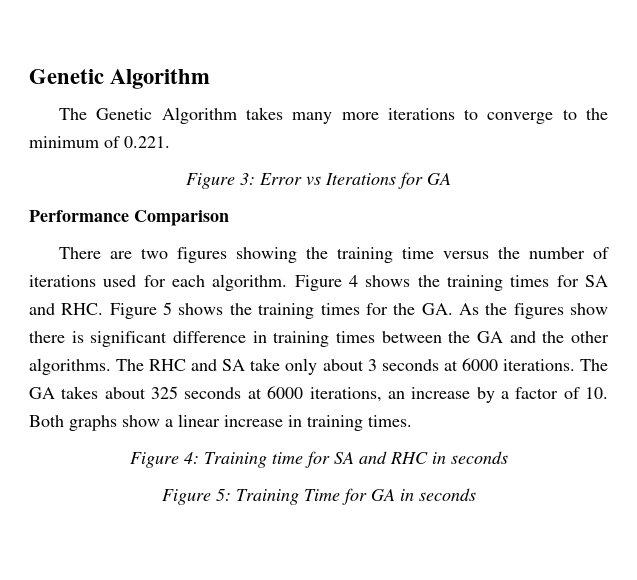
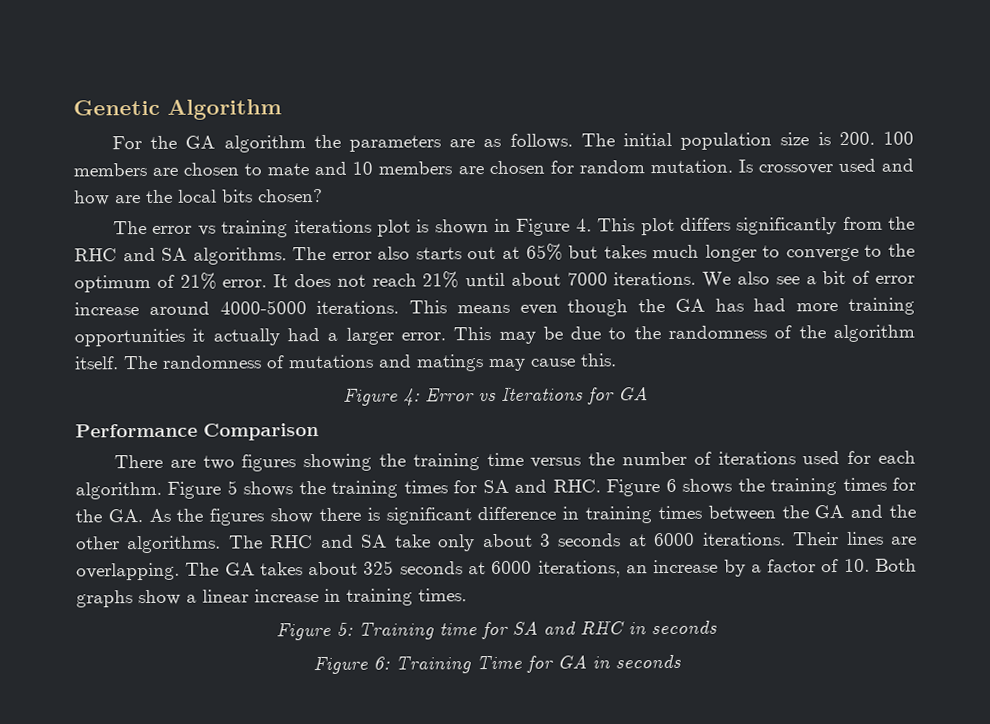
- The Genetic Algorithm takes many more iterations to converge to the minimum of 0.221.
- Figure 3: Error vs Iterations for GA
+ For the GA algorithm the parameters are as follows. The initial population size is 200. 100 members are chosen to mate and 10 members are chosen for random mutation. Is crossover used and how are the local bits chosen?
+ The error vs training iterations plot is shown in Figure 4. This plot differs significantly from the RHC and SA algorithms. The error also starts out at 65% but takes much longer to converge to the optimum of 21% error. It does not reach 21% until about 7000 iterations. We also see a bit of error increase around 4000-5000 iterations. This means even though the GA has had more training opportunities it actually had a larger error. This may be due to the randomness of the algorithm itself. The randomness of mutations and matings may cause this.
+ Figure 4: Error vs Iterations for GA
- Figure 4 shows the training times for SA and RHC. Figure 5 shows the training times for the GA. As the figures show there is significant difference in training times between the GA and the other algorithms.
+ Figure 5 shows the training times for SA and RHC. Figure 6 shows the training times for the GA. As the figures show there is significant difference in training times between the GA and the other algorithms.
+ Their lines are overlapping.
- Figure 4: Training time for SA and RHC in seconds
+ Figure 5: Training time for SA and RHC in seconds
- Figure 5: Training Time for GA in seconds
+ Figure 6: Training Time for GA in seconds

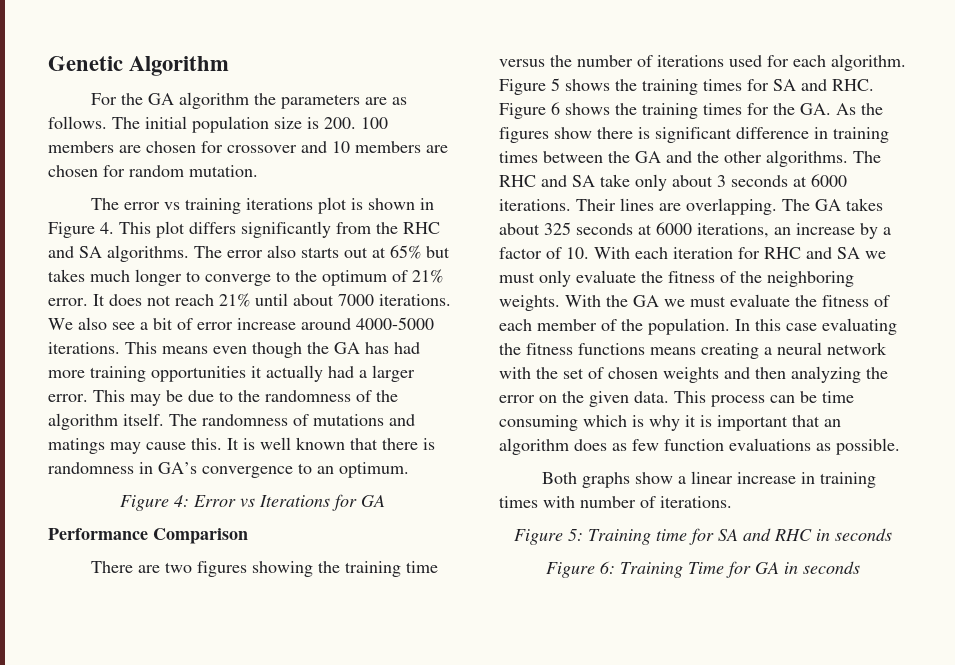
- The initial population size is 200. 100 members are chosen to mate and 10 members are chosen for random mutation. Is crossover used and how are the local bits chosen?
+ The initial population size is 200. 100 members are chosen for crossover and 10 members are chosen for random mutation.
+ It is well known that there is randomness in GA’s convergence to an optimum.
- The GA takes about 325 seconds at 6000 iterations, an increase by a factor of 10. Both graphs show a linear increase in training times.
+ The GA takes about 325 seconds at 6000 iterations, an increase by a factor of 10. With each iteration for RHC and SA we must only evaluate the fitness of the neighboring weights. With the GA we must evaluate the fitness of each member of the population. In this case evaluating the fitness functions means creating a neural network with the set of chosen weights and then analyzing the error on the given data. This process can be time consuming which is why it is important that an algorithm does as few function evaluations as possible.
+ Both graphs show a linear increase in training times with number of iterations.

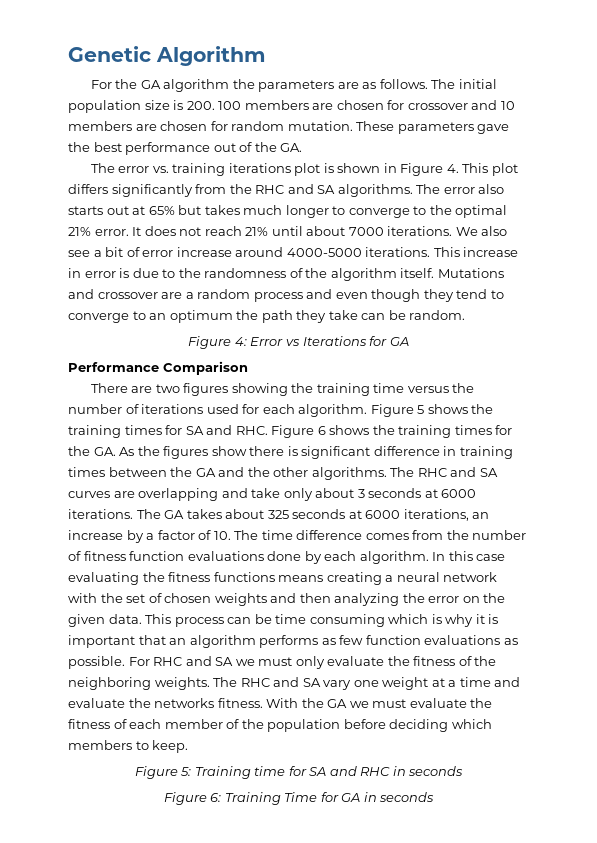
- The initial population size is 200. 100 members are chosen for crossover and 10 members are chosen for random mutation.
- The error vs training iterations plot is shown in Figure 4. This plot differs significantly from the RHC and SA algorithms.
+ The initial population size is 200. 100 members are chosen for crossover and 10 members are chosen for random mutation. These parameters gave the best performance out of the GA.
+ The error vs. training iterations plot is shown in Figure 4. This plot differs significantly from the RHC and SA algorithms.
- The error also starts out at 65% but takes much longer to converge to the optimum of 21% error.
+ The error also starts out at 65% but takes much longer to converge to the optimal 21% error.
- This means even though the GA has had more training opportunities it actually had a larger error. This may be due to the randomness of the algorithm itself.
+ This increase in error is due to the randomness of the algorithm itself.
- The randomness of mutations and matings may cause this. It is well known that there is randomness in GA’s convergence to an optimum.
+ Mutations and crossover are a random process and even though they tend to converge to an optimum the path they take can be random.
- The RHC and SA take only about 3 seconds at 6000 iterations.
+ The RHC and SA curves are overlapping and take only about 3 seconds at 6000 iterations.
- Their lines are overlapping.
- The GA takes about 325 seconds at 6000 iterations, an increase by a factor of 10. With each iteration for RHC and SA we must only evaluate the fitness of the neighboring weights. With the GA we must evaluate the fitness of each member of the population.
+ The GA takes about 325 seconds at 6000 iterations, an increase by a factor of 10. The time difference comes from the number of fitness function evaluations done by each algorithm.
- This process can be time consuming which is why it is important that an algorithm does as few function evaluations as possible.
- Both graphs show a linear increase in training times with number of iterations.
+ This process can be time consuming which is why it is important that an algorithm performs as few function evaluations as possible. For RHC and SA we must only evaluate the fitness of the neighboring weights. The RHC and SA vary one weight at a time and evaluate the networks fitness. With the GA we must evaluate the fitness of each member of the population before deciding which members to keep.

